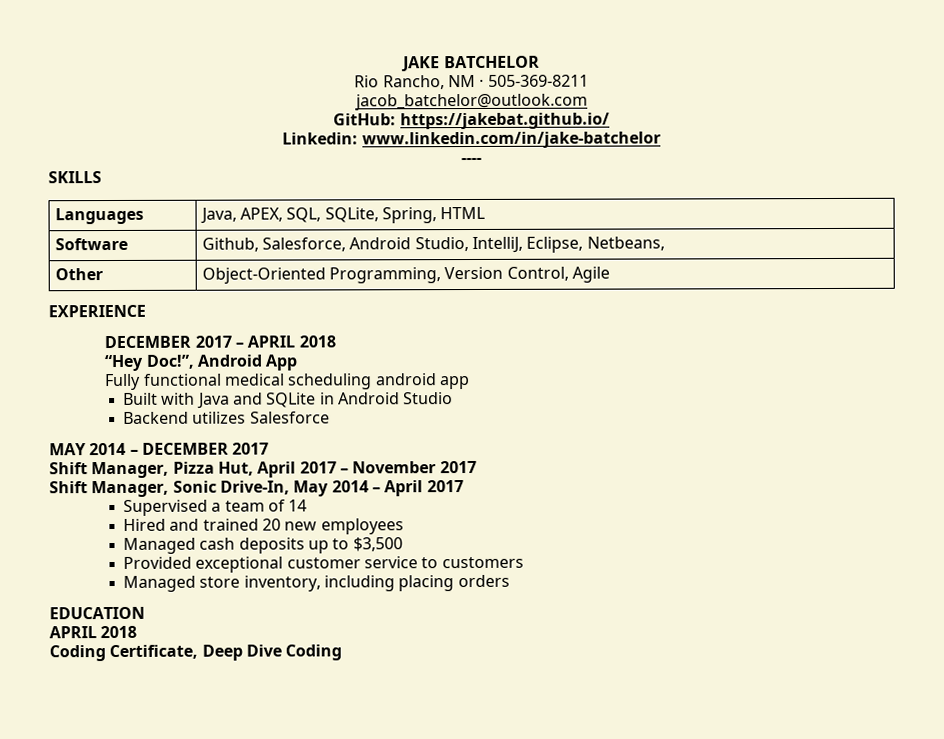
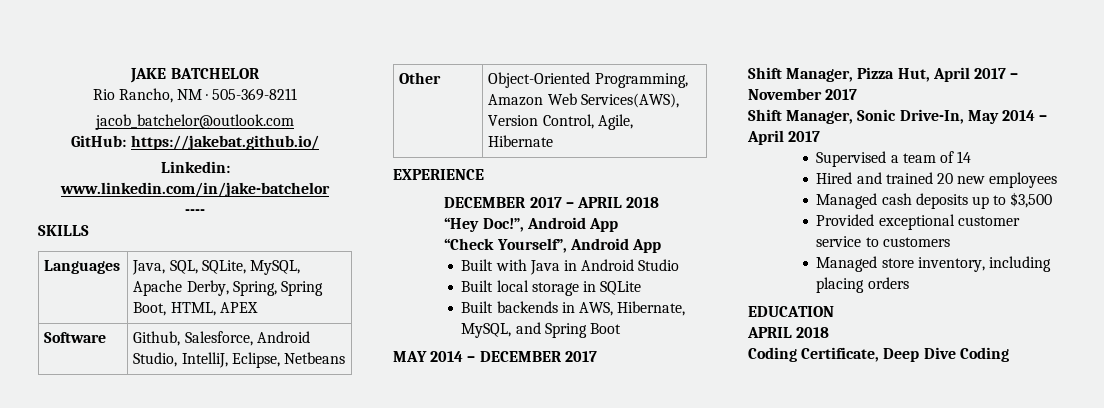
- Languages | Java, APEX, SQL, SQLite, Spring, HTML
+ Languages | Java, SQL, SQLite, MySQL, Apache Derby, Spring, Spring Boot, HTML, APEX
- Software | Github, Salesforce, Android Studio, IntelliJ, Eclipse, Netbeans,
+ Software | Github, Salesforce, Android Studio, IntelliJ, Eclipse, Netbeans
- Other | Object-Oriented Programming, Version Control, Agile
+ Other | Object-Oriented Programming, Amazon Web Services(AWS), Version Control, Agile, Hibernate
- Fully functional medical scheduling android app
+ “Check Yourself”, Android App
- Built with Java and SQLite in Android Studio
+ Built with Java in Android Studio
- Backend utilizes Salesforce
+ Built local storage in SQLite
+ Built backends in AWS, Hibernate, MySQL, and Spring Boot

